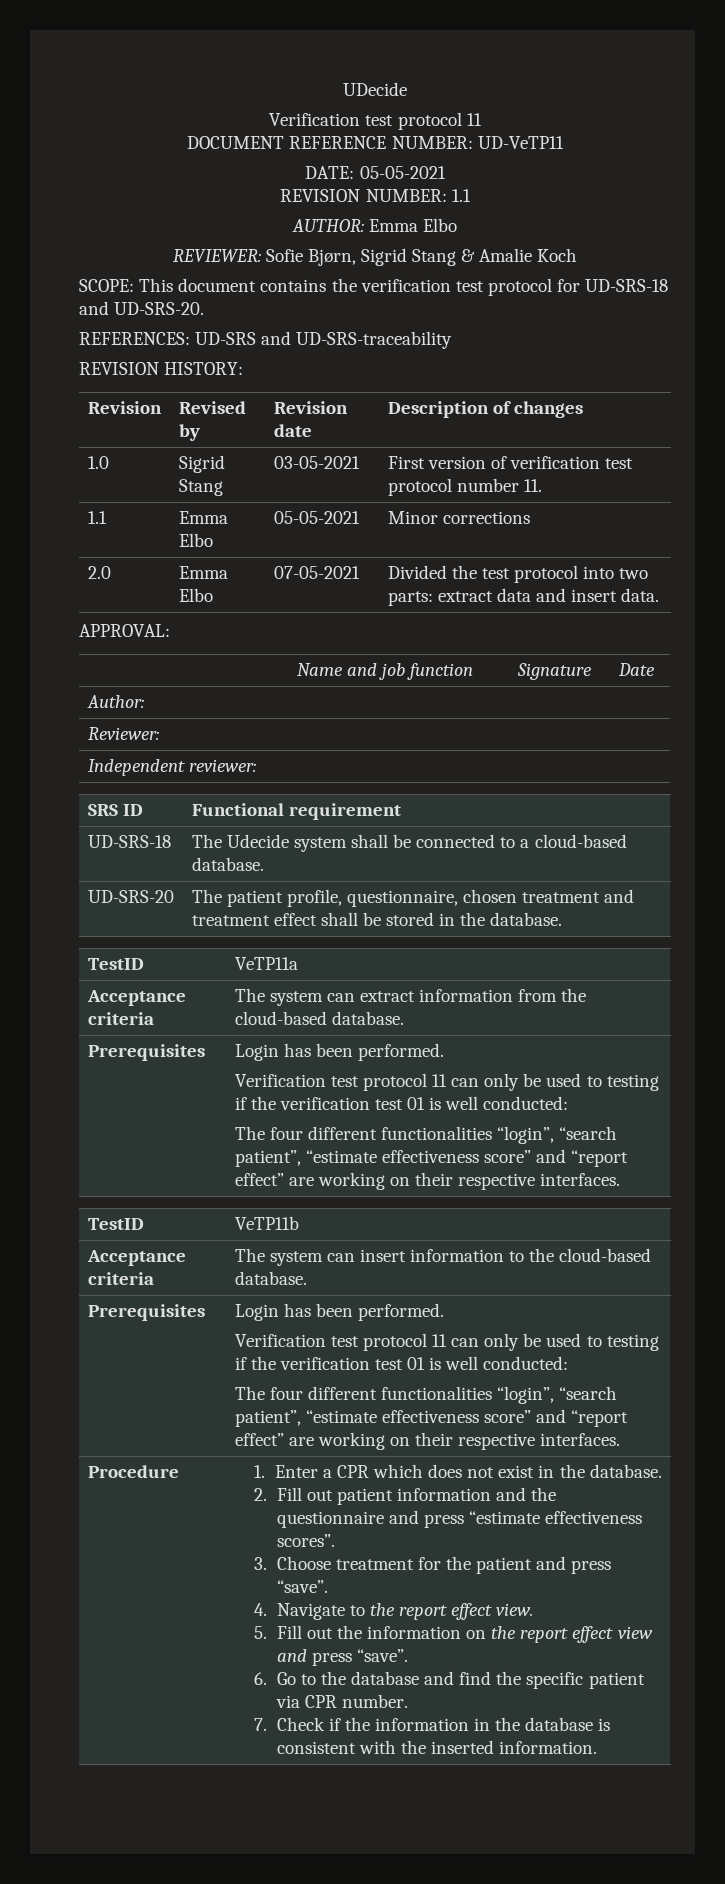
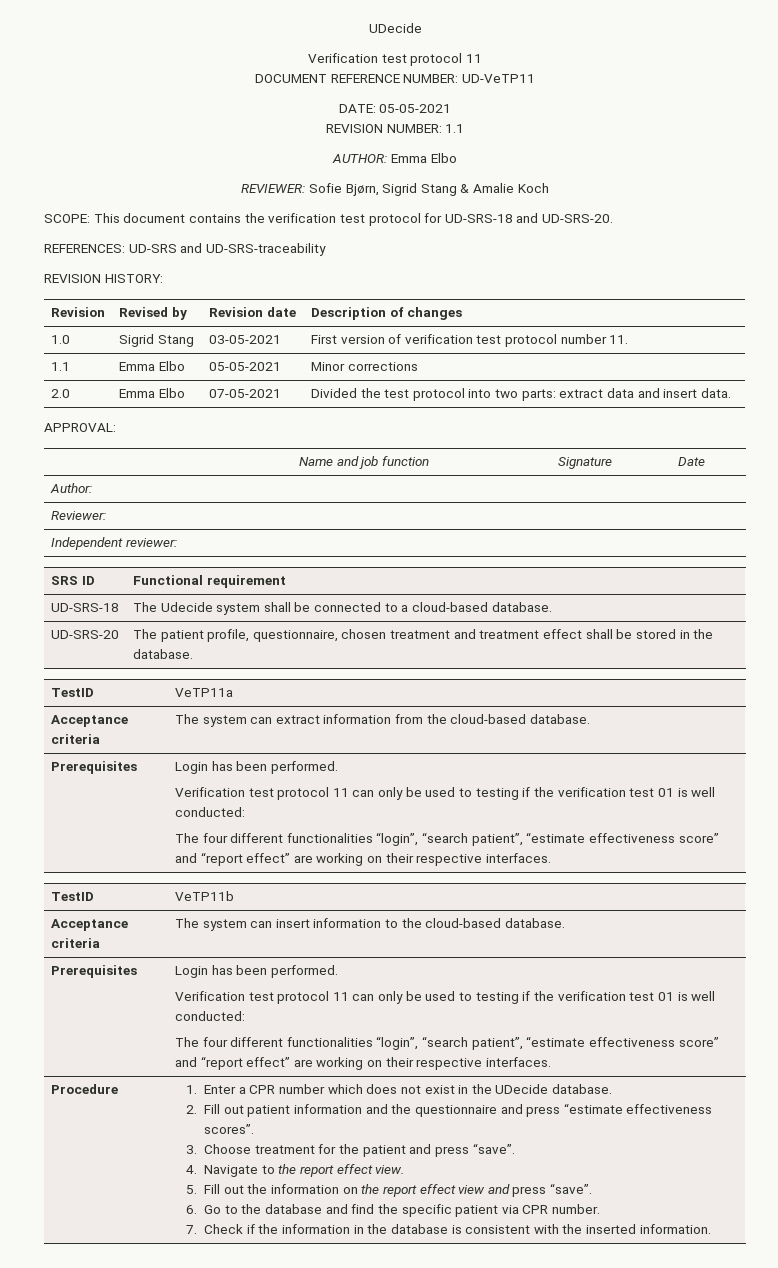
- 1. Enter a CPR which does not exist in the database.
+ 1. Enter a CPR number which does not exist in the UDecide database.

